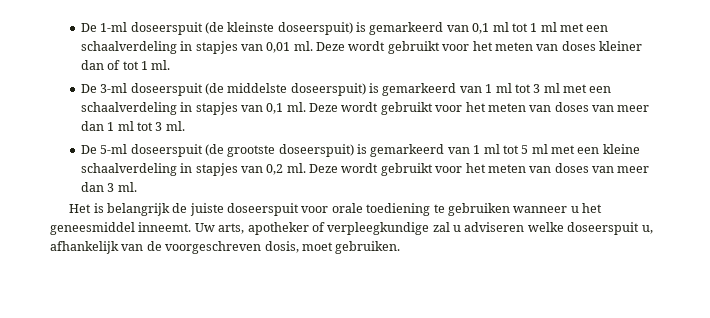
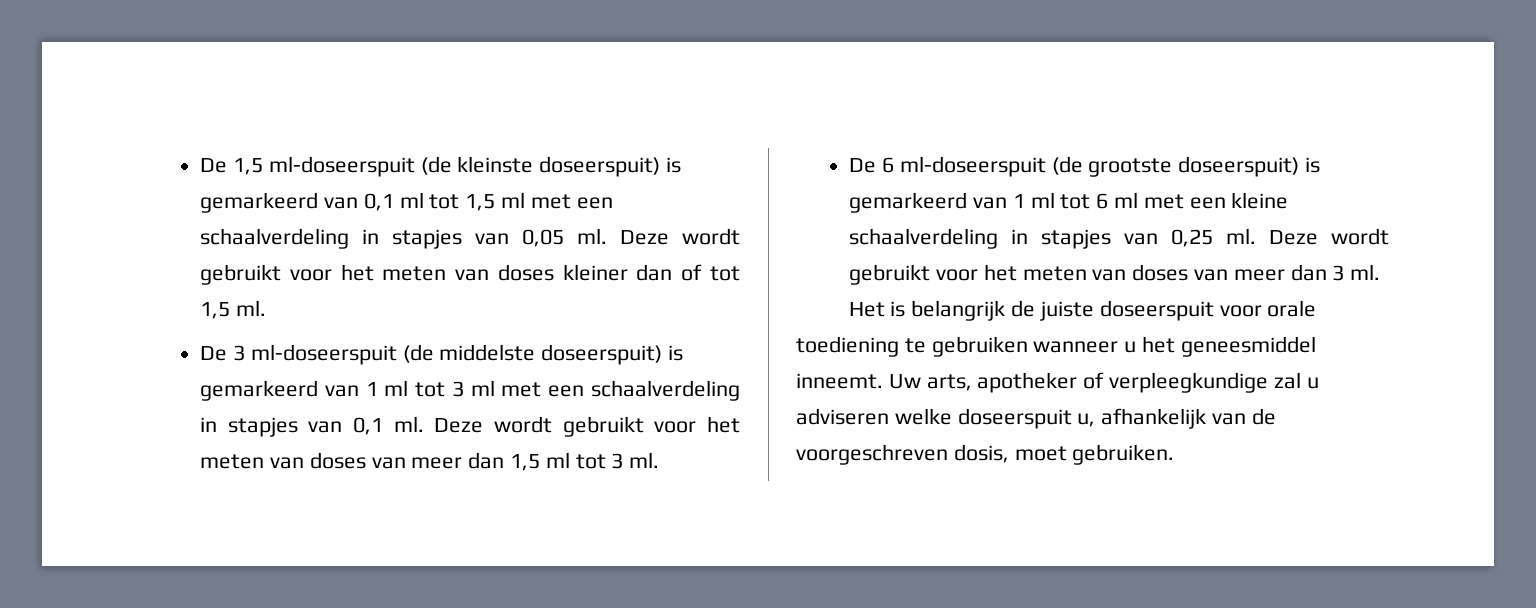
- De 1-ml doseerspuit (de kleinste doseerspuit) is gemarkeerd van 0,1 ml tot 1 ml met een schaalverdeling in stapjes van 0,01 ml.
+ De 1,5 ml-doseerspuit (de kleinste doseerspuit) is gemarkeerd van 0,1 ml tot 1,5 ml met een schaalverdeling in stapjes van 0,05 ml.
- Deze wordt gebruikt voor het meten van doses kleiner dan of tot 1 ml.
- De 3-ml doseerspuit (de middelste doseerspuit) is gemarkeerd van 1 ml tot 3 ml met een schaalverdeling in stapjes van 0,1 ml.
+ Deze wordt gebruikt voor het meten van doses kleiner dan of tot 1,5 ml.
+ De 3 ml-doseerspuit (de middelste doseerspuit) is gemarkeerd van 1 ml tot 3 ml met een schaalverdeling in stapjes van 0,1 ml.
- Deze wordt gebruikt voor het meten van doses van meer dan 1 ml tot 3 ml.
+ Deze wordt gebruikt voor het meten van doses van meer dan 1,5 ml tot 3 ml.
- De 5-ml doseerspuit (de grootste doseerspuit) is gemarkeerd van 1 ml tot 5 ml met een kleine schaalverdeling in stapjes van 0,2 ml.
+ De 6 ml-doseerspuit (de grootste doseerspuit) is gemarkeerd van 1 ml tot 6 ml met een kleine schaalverdeling in stapjes van 0,25 ml.

